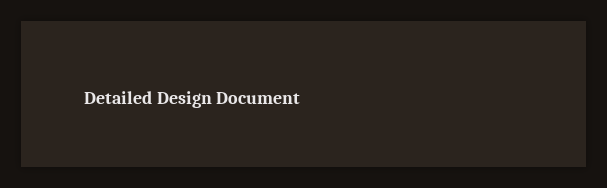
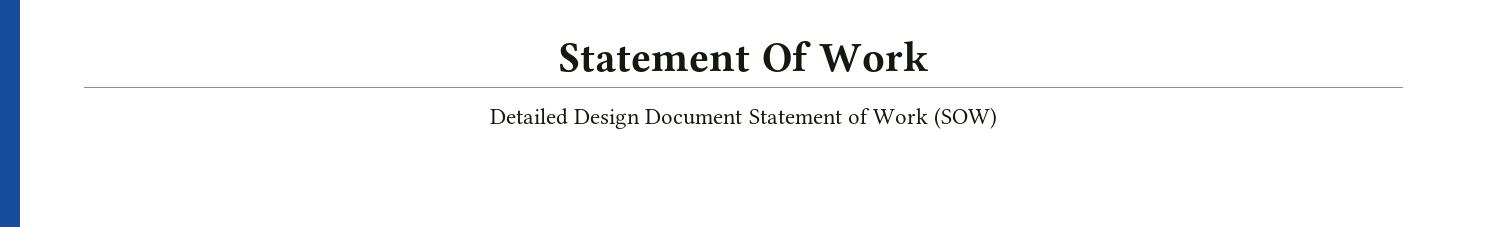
- Detailed Design Document
+ Statement Of Work
+ Detailed Design Document Statement of Work (SOW)

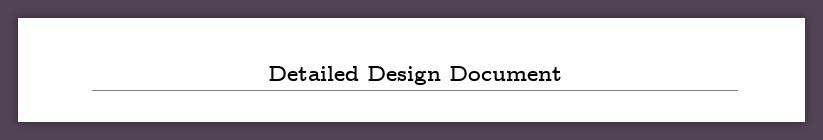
- Statement Of Work
- Detailed Design Document Statement of Work (SOW)
+ Detailed Design Document

